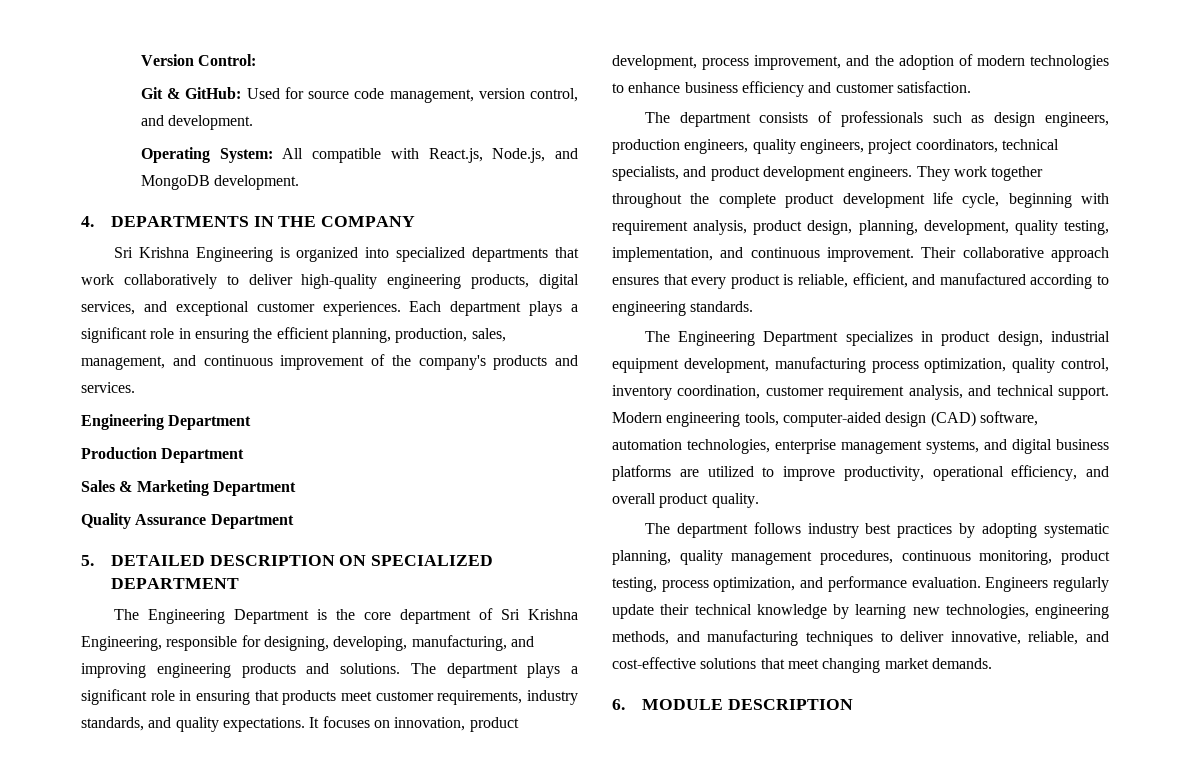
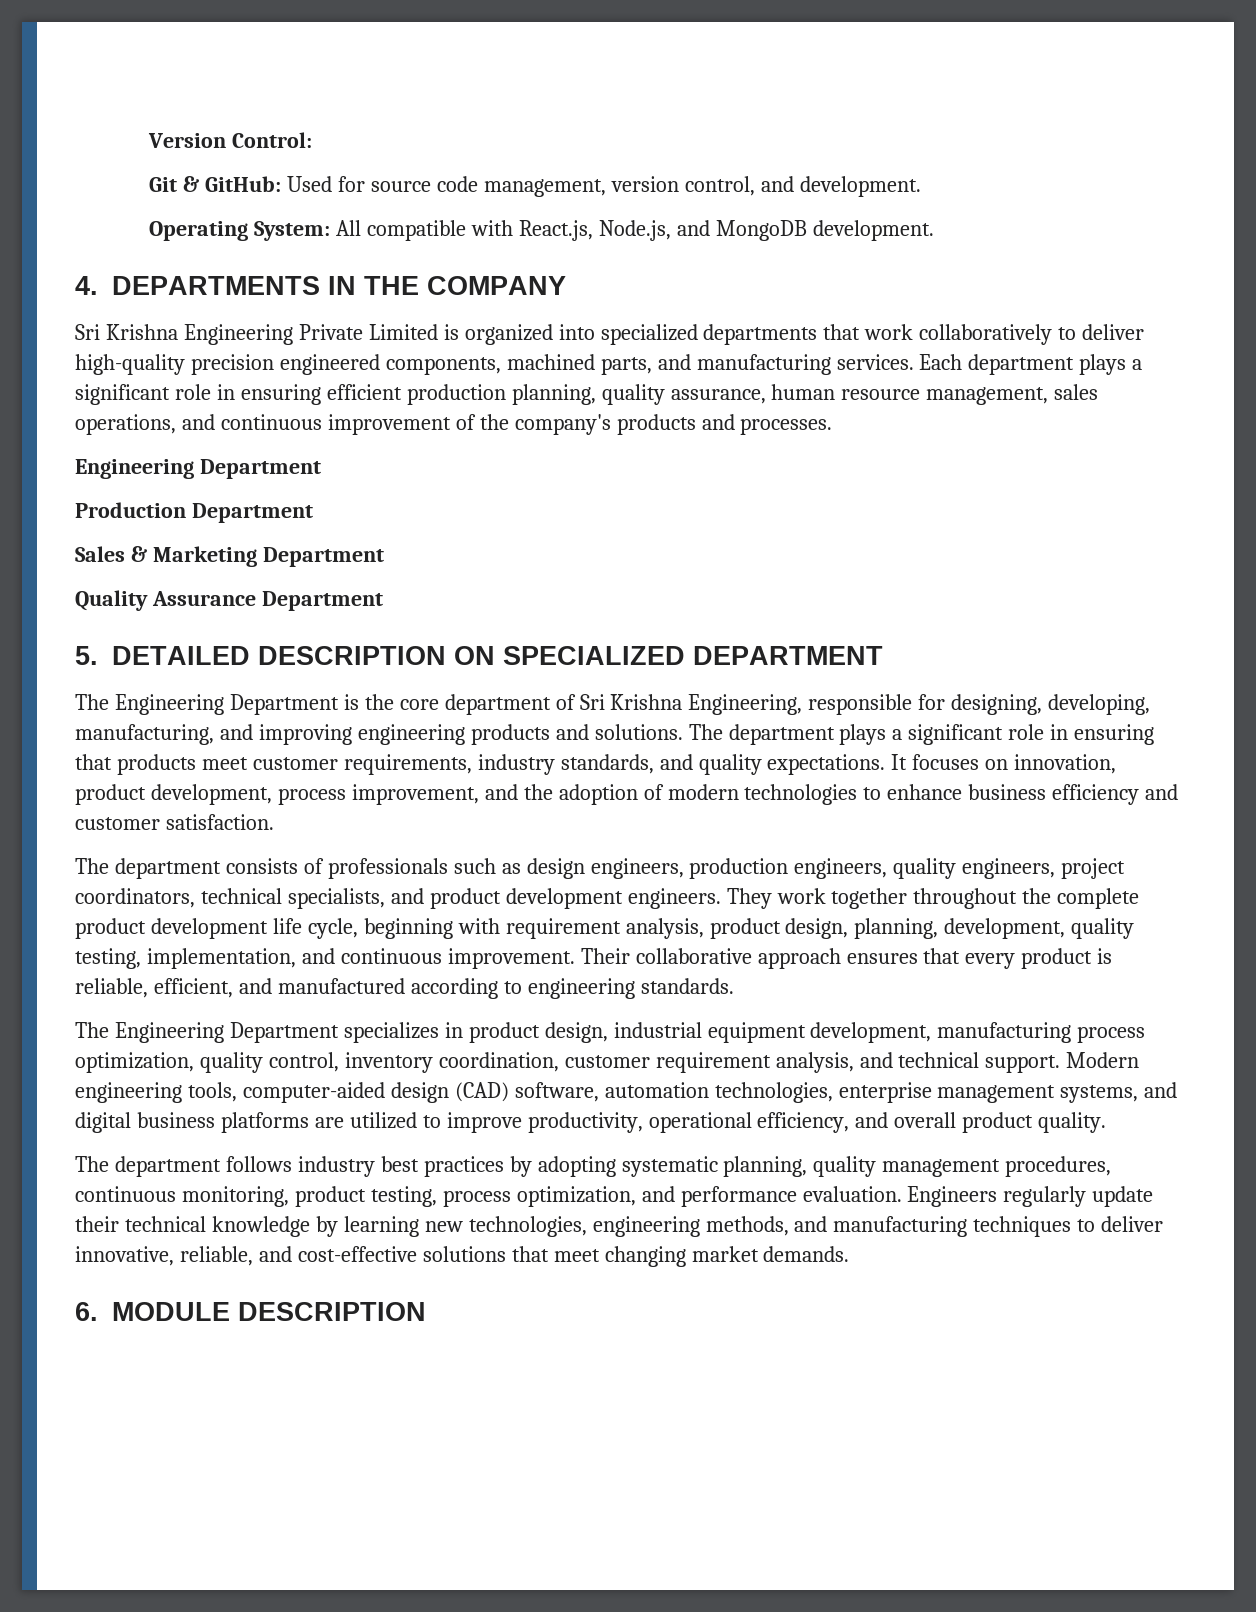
- Sri Krishna Engineering is organized into specialized departments that work collaboratively to deliver high-quality engineering products, digital services, and exceptional customer experiences.
+ Sri Krishna Engineering Private Limited is organized into specialized departments that work collaboratively to deliver high-quality precision engineered components, machined parts, and manufacturing services.
- Each department plays a significant role in ensuring the efficient planning, production, sales, management, and continuous improvement of the company's products and services.
+ Each department plays a significant role in ensuring efficient production planning, quality assurance, human resource management, sales operations, and continuous improvement of the company's products and processes.

